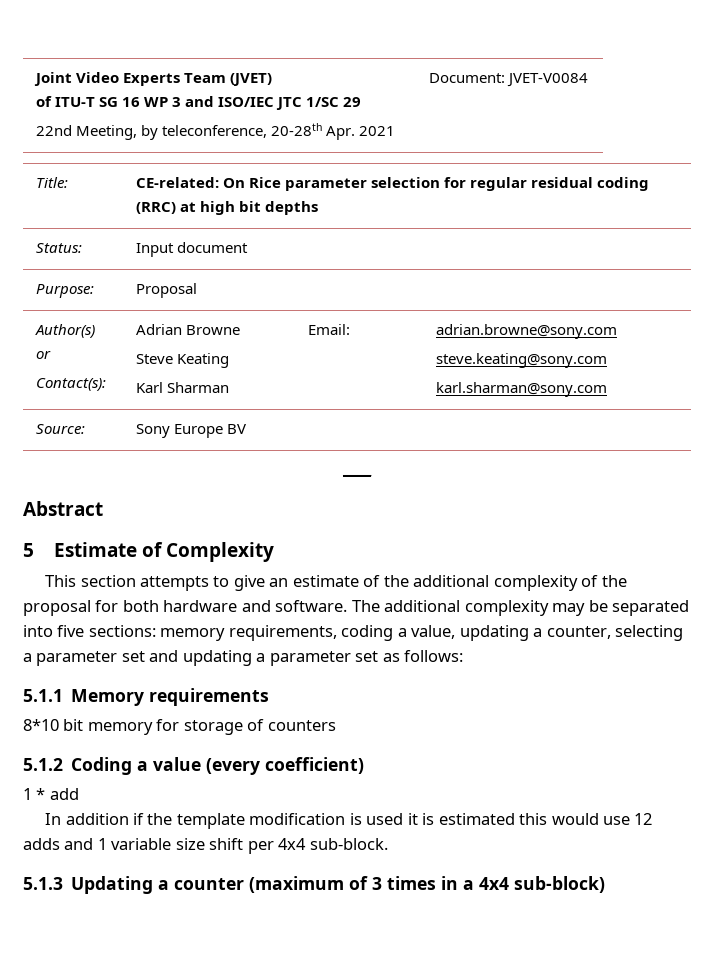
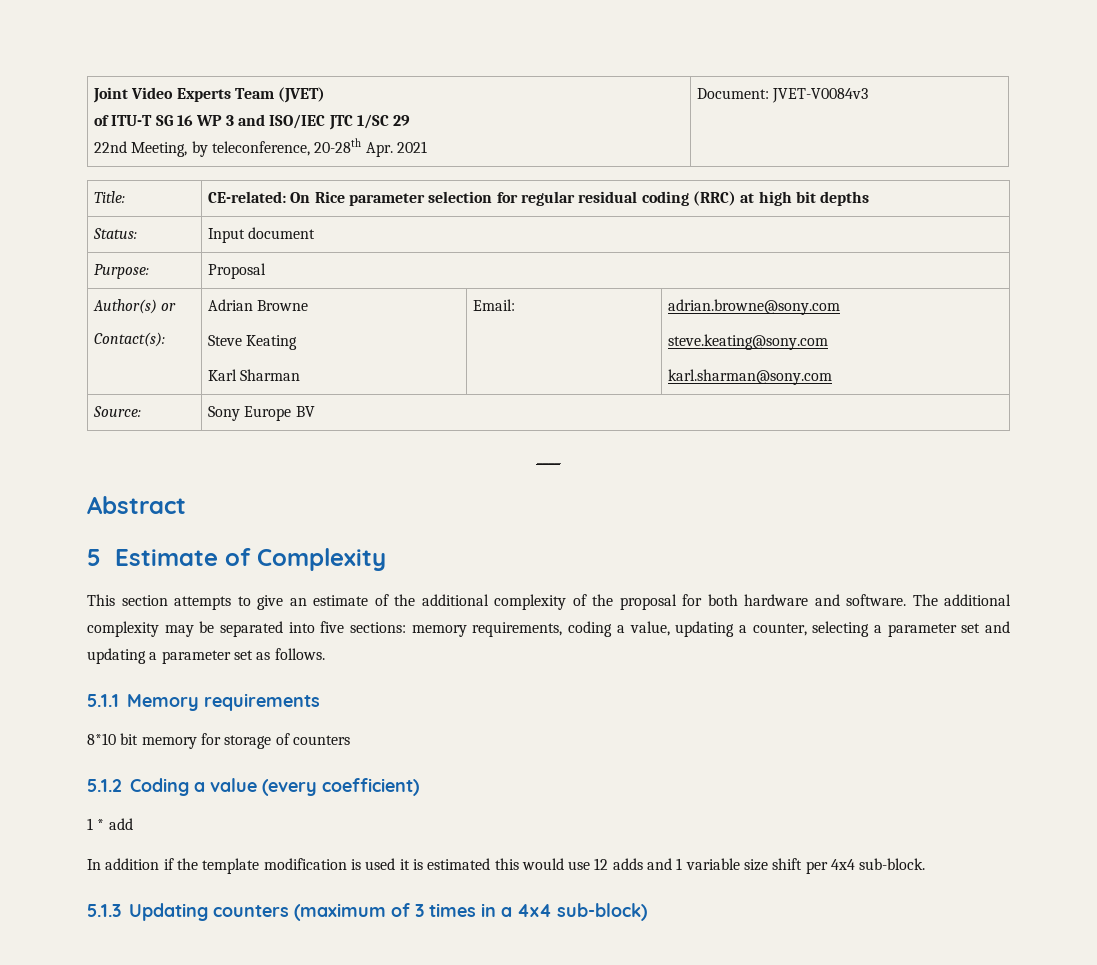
  Joint Video Experts Team (JVET)
  of ITU-T SG 16 WP 3 and ISO/IEC JTC 1/SC 29
- 22nd Meeting, by teleconference, 20-28th Apr. 2021 | Document: JVET-V0084
+ 22nd Meeting, by teleconference, 20-28th Apr. 2021 | Document: JVET-V0084v3
- The additional complexity may be separated into five sections: memory requirements, coding a value, updating a counter, selecting a parameter set and updating a parameter set as follows:
+ The additional complexity may be separated into five sections: memory requirements, coding a value, updating a counter, selecting a parameter set and updating a parameter set as follows.
- 5.1.3 Updating a counter (maximum of 3 times in a 4x4 sub-block)
+ 5.1.3 Updating counters (maximum of 3 times in a 4x4 sub-block)

